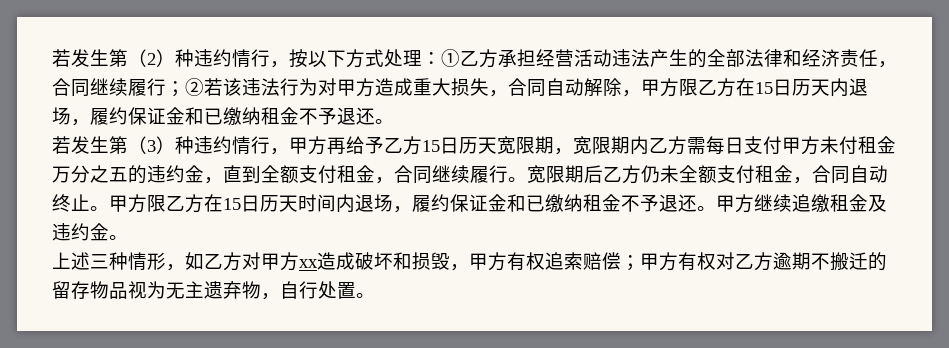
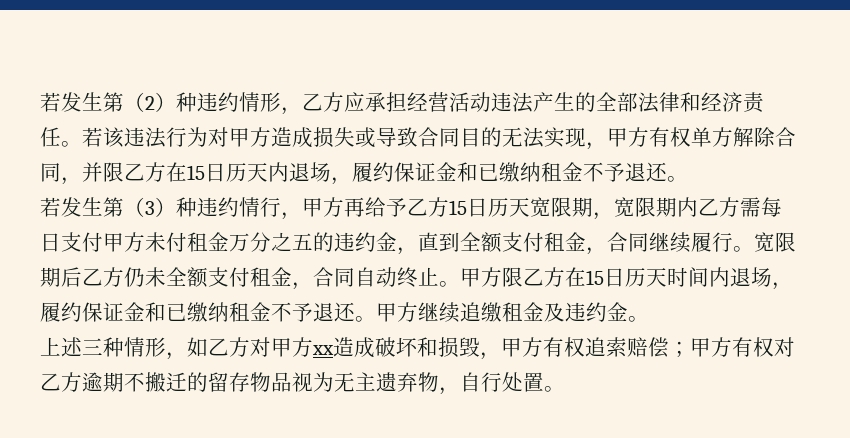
- 若发生第（2）种违约情行，按以下方式处理：①乙方承担经营活动违法产生的全部法律和经济责任，合同继续履行；②若该违法行为对甲方造成重大损失，合同自动解除，甲方限乙方在15日历天内退场，履约保证金和已缴纳租金不予退还。
+ 若发生第（2）种违约情形，乙方应承担经营活动违法产生的全部法律和经济责任。若该违法行为对甲方造成损失或导致合同目的无法实现，甲方有权单方解除合同，并限乙方在15日历天内退场，履约保证金和已缴纳租金不予退还。

